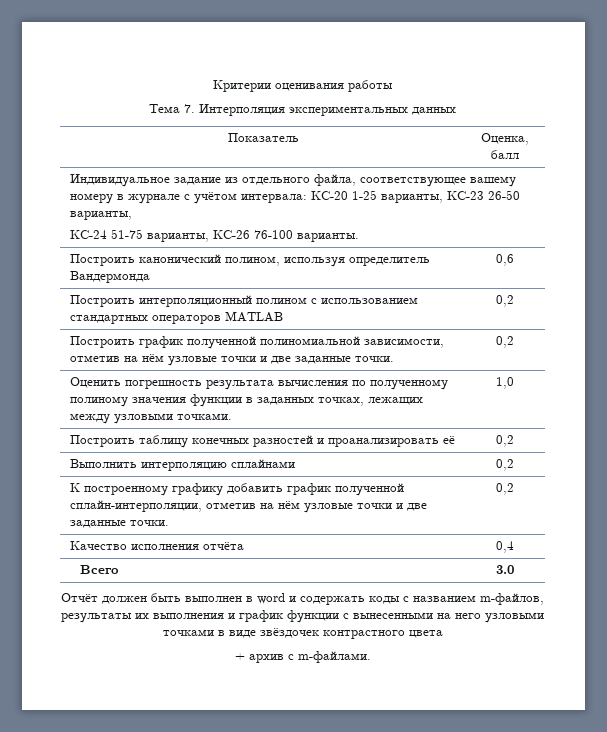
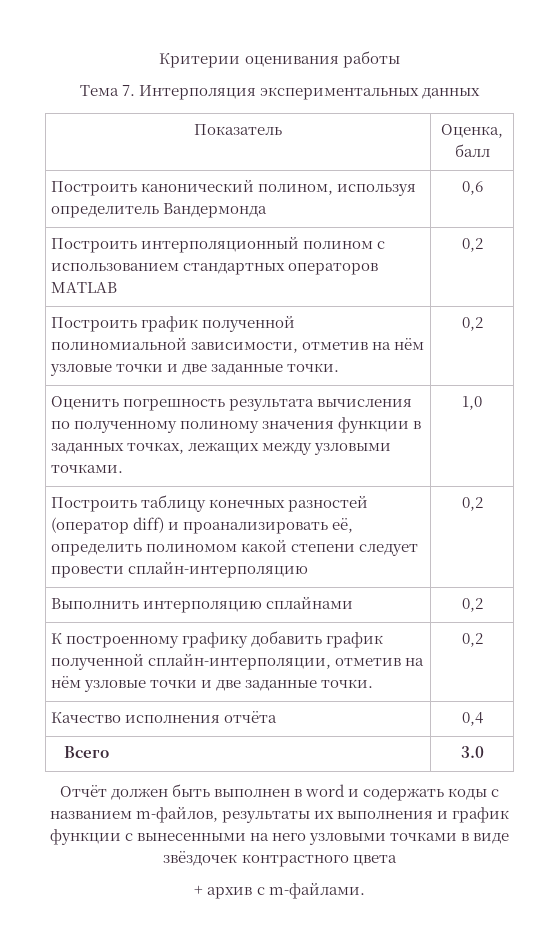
- Индивидуальное задание из отдельного файла, соответствующее вашему номеру в журнале с учётом интервала: КС-20 1-25 варианты, КС-23 26-50 варианты,
- КС-24 51-75 варианты, КС-26 76-100 варианты.
- Построить таблицу конечных разностей и проанализировать её | 0,2
+ Построить таблицу конечных разностей (оператор diff) и проанализировать её, определить полиномом какой степени следует провести сплайн-интерполяцию | 0,2

